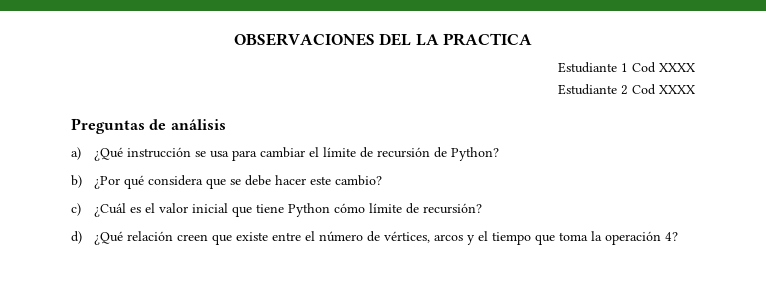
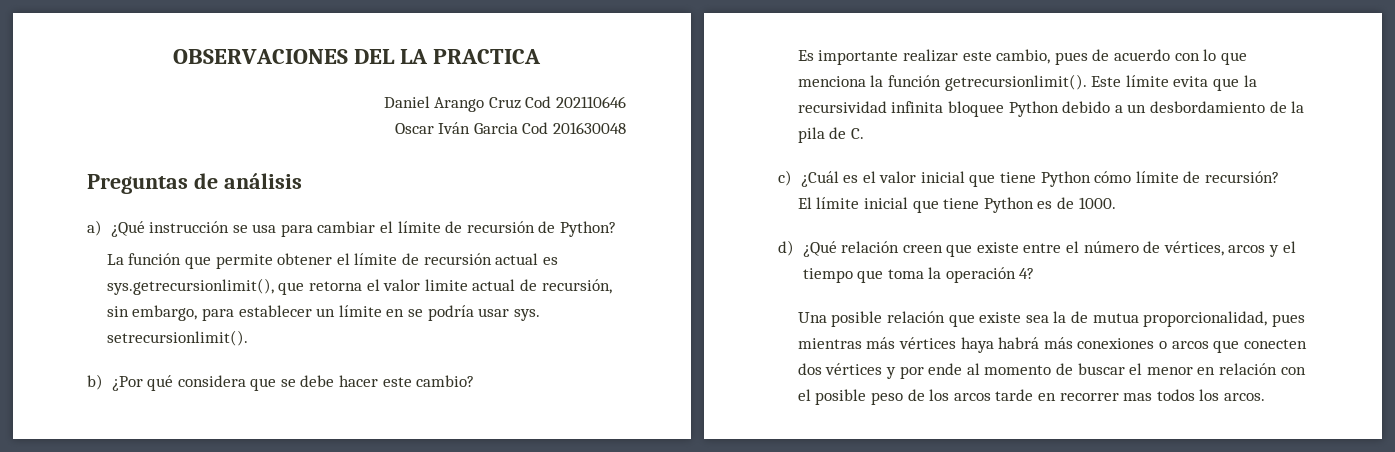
- Estudiante 1 Cod XXXX
- Estudiante 2 Cod XXXX
+ Daniel Arango Cruz Cod 202110646
+ Oscar Iván Garcia Cod 201630048
+ La función que permite obtener el límite de recursión actual es sys.getrecursionlimit(), que retorna el valor limite actual de recursión, sin embargo, para establecer un límite en se podría usar sys. setrecursionlimit().
+ Es importante realizar este cambio, pues de acuerdo con lo que menciona la función getrecursionlimit(). Este límite evita que la recursividad infinita bloquee Python debido a un desbordamiento de la pila de C.
+ El límite inicial que tiene Python es de 1000.
+ Una posible relación que existe sea la de mutua proporcionalidad, pues mientras más vértices haya habrá más conexiones o arcos que conecten dos vértices y por ende al momento de buscar el menor en relación con el posible peso de los arcos tarde en recorrer mas todos los arcos.

